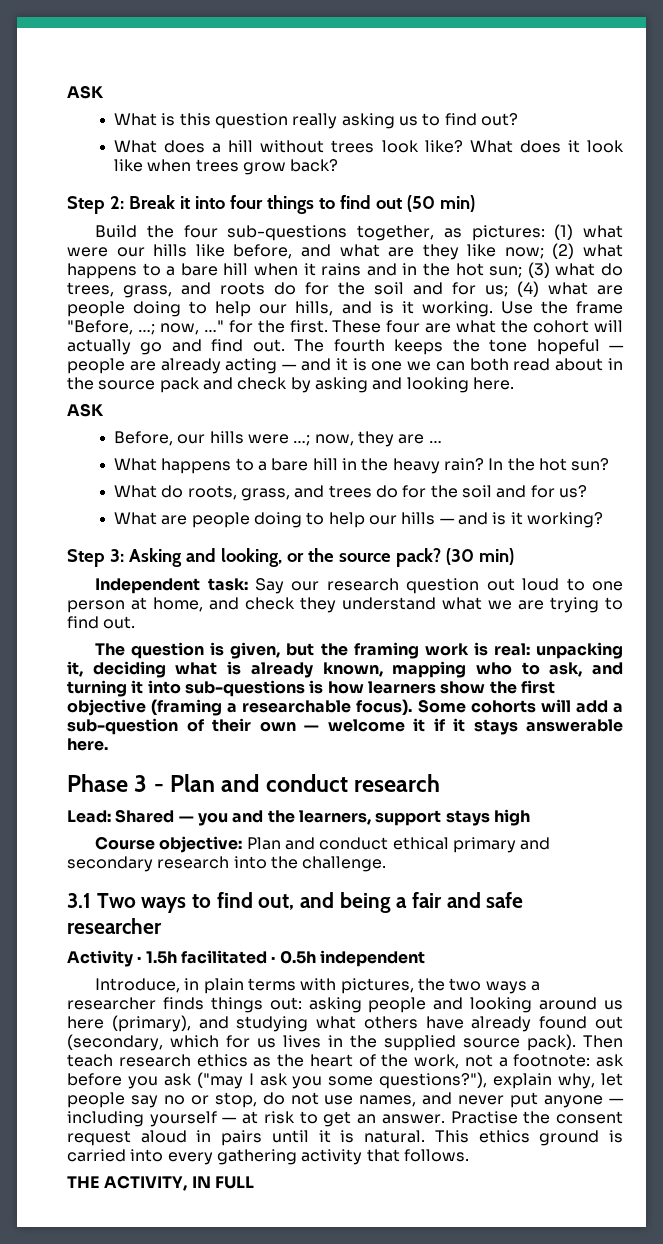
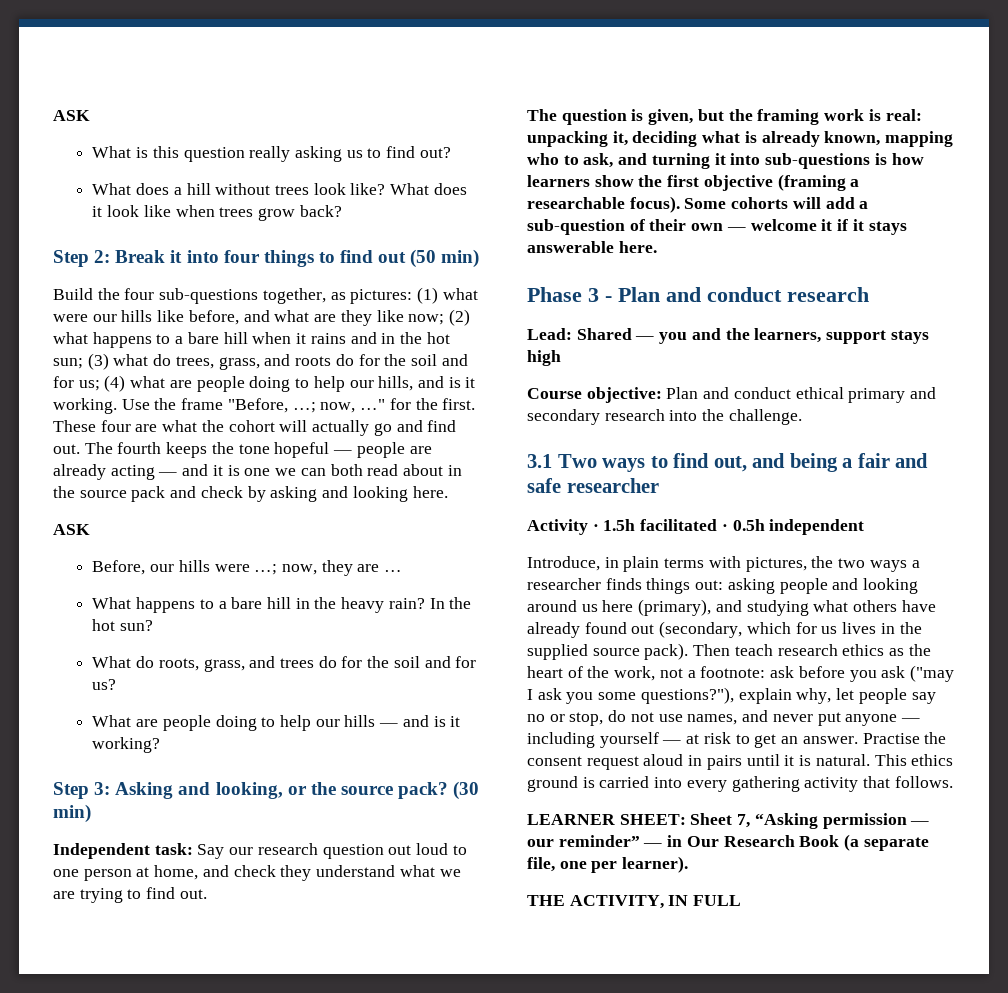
+ LEARNER SHEET: Sheet 7, “Asking permission — our reminder” — in Our Research Book (a separate file, one per learner).

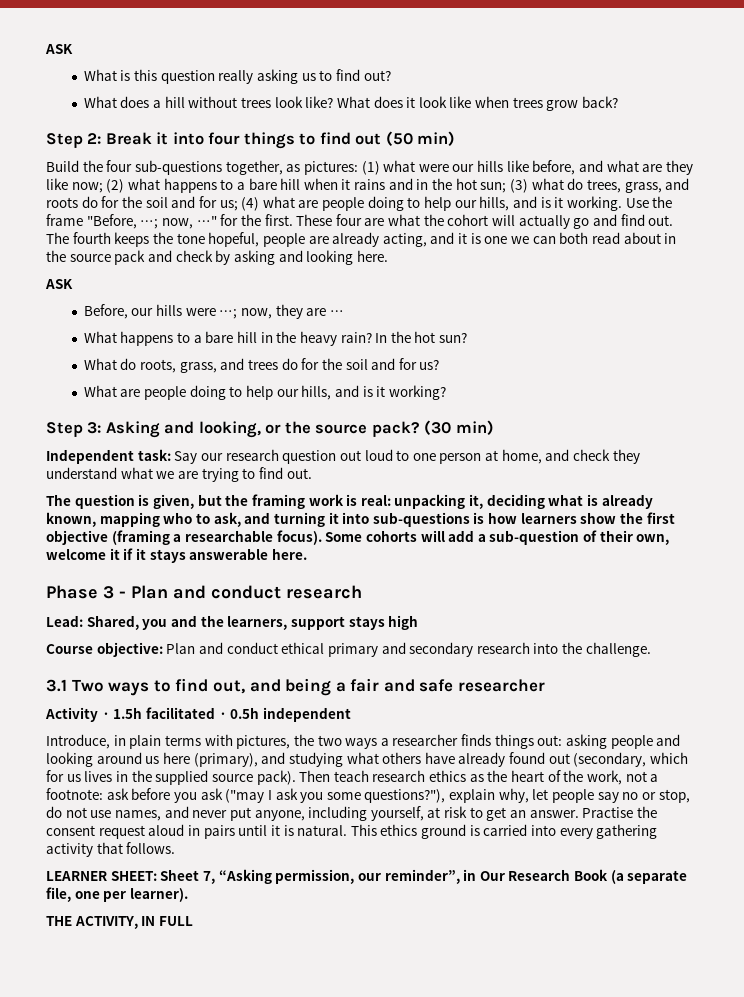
- The fourth keeps the tone hopeful — people are already acting — and it is one we can both read about in the source pack and check by asking and looking here.
+ The fourth keeps the tone hopeful, people are already acting, and it is one we can both read about in the source pack and check by asking and looking here.
- What are people doing to help our hills — and is it working?
+ What are people doing to help our hills, and is it working?
- Some cohorts will add a sub-question of their own — welcome it if it stays answerable here.
+ Some cohorts will add a sub-question of their own, welcome it if it stays answerable here.
- Lead: Shared — you and the learners, support stays high
+ Lead: Shared, you and the learners, support stays high
- Then teach research ethics as the heart of the work, not a footnote: ask before you ask ("may I ask you some questions?"), explain why, let people say no or stop, do not use names, and never put anyone — including yourself — at risk to get an answer.
+ Then teach research ethics as the heart of the work, not a footnote: ask before you ask ("may I ask you some questions?"), explain why, let people say no or stop, do not use names, and never put anyone, including yourself, at risk to get an answer.
- LEARNER SHEET: Sheet 7, “Asking permission — our reminder” — in Our Research Book (a separate file, one per learner).
+ LEARNER SHEET: Sheet 7, “Asking permission, our reminder”, in Our Research Book (a separate file, one per learner).

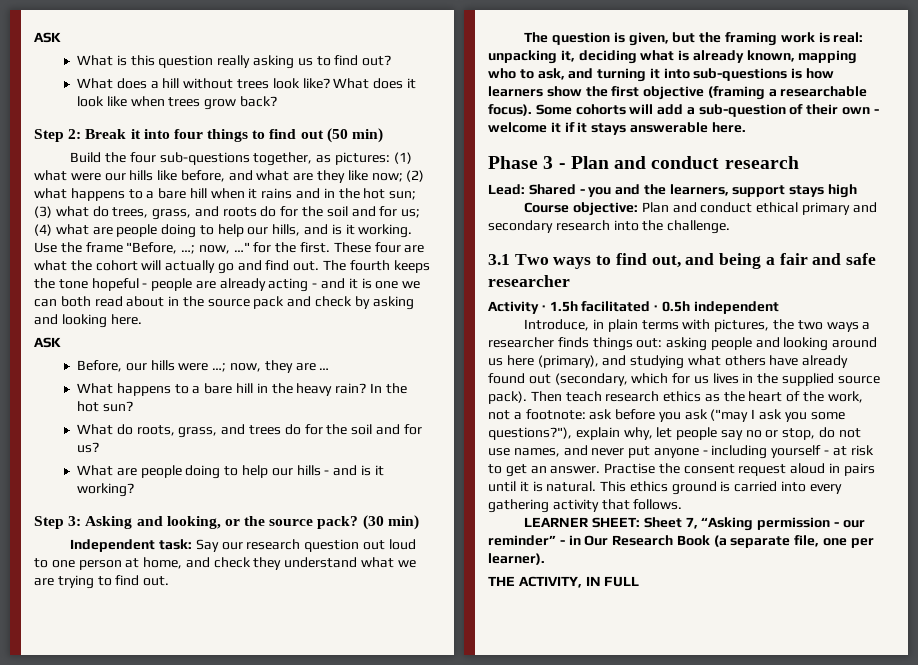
- The fourth keeps the tone hopeful, people are already acting, and it is one we can both read about in the source pack and check by asking and looking here.
+ The fourth keeps the tone hopeful - people are already acting - and it is one we can both read about in the source pack and check by asking and looking here.
- What are people doing to help our hills, and is it working?
+ What are people doing to help our hills - and is it working?
- Some cohorts will add a sub-question of their own, welcome it if it stays answerable here.
+ Some cohorts will add a sub-question of their own - welcome it if it stays answerable here.
- Lead: Shared, you and the learners, support stays high
+ Lead: Shared - you and the learners, support stays high
- Then teach research ethics as the heart of the work, not a footnote: ask before you ask ("may I ask you some questions?"), explain why, let people say no or stop, do not use names, and never put anyone, including yourself, at risk to get an answer.
+ Then teach research ethics as the heart of the work, not a footnote: ask before you ask ("may I ask you some questions?"), explain why, let people say no or stop, do not use names, and never put anyone - including yourself - at risk to get an answer.
- LEARNER SHEET: Sheet 7, “Asking permission, our reminder”, in Our Research Book (a separate file, one per learner).
+ LEARNER SHEET: Sheet 7, “Asking permission - our reminder” - in Our Research Book (a separate file, one per learner).

